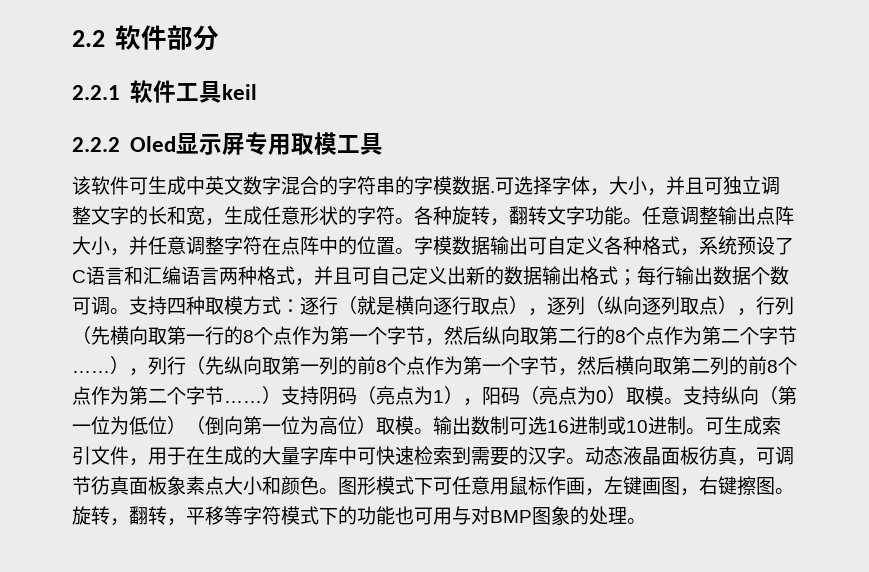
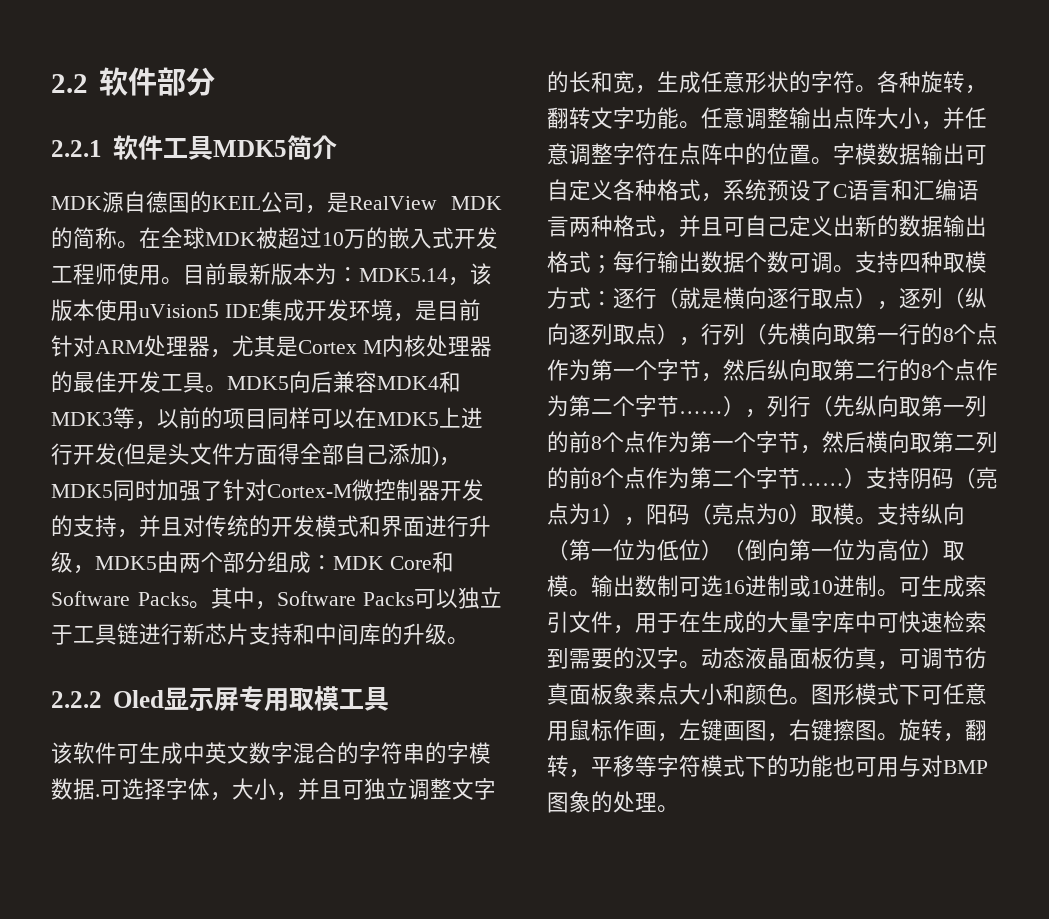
- 2.2.1软件工具keil
+ 2.2.1软件工具MDK5简介
+ MDK源自德国的KEIL公司，是RealView MDK的简称。在全球MDK被超过10万的嵌入式开发工程师使用。目前最新版本为：MDK5.14，该版本使用uVision5 IDE集成开发环境，是目前针对ARM处理器，尤其是Cortex M内核处理器的最佳开发工具。MDK5向后兼容MDK4和MDK3等，以前的项目同样可以在MDK5上进行开发(但是头文件方面得全部自己添加)，MDK5同时加强了针对Cortex-M微控制器开发的支持，并且对传统的开发模式和界面进行升级，MDK5由两个部分组成：MDK Core和Software Packs。其中，Software Packs可以独立于工具链进行新芯片支持和中间库的升级。

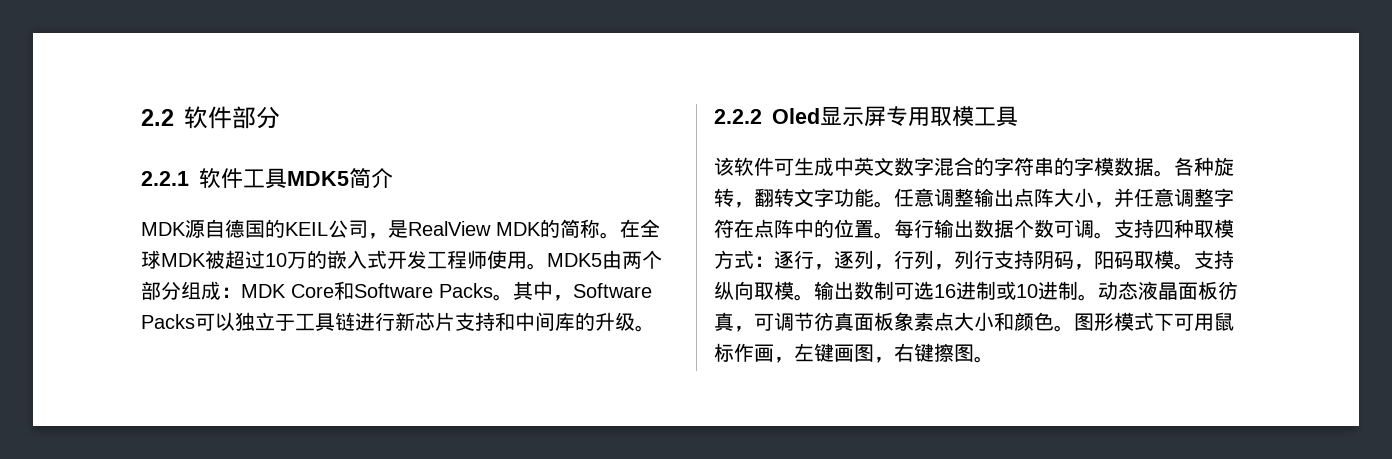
- 目前最新版本为：MDK5.14，该版本使用uVision5 IDE集成开发环境，是目前针对ARM处理器，尤其是Cortex M内核处理器的最佳开发工具。MDK5向后兼容MDK4和MDK3等，以前的项目同样可以在MDK5上进行开发(但是头文件方面得全部自己添加)，MDK5同时加强了针对Cortex-M微控制器开发的支持，并且对传统的开发模式和界面进行升级，MDK5由两个部分组成：MDK Core和Software Packs。
+ MDK5由两个部分组成：MDK Core和Software Packs。
- 该软件可生成中英文数字混合的字符串的字模数据.可选择字体，大小，并且可独立调整文字的长和宽，生成任意形状的字符。
+ 该软件可生成中英文数字混合的字符串的字模数据。
- 字模数据输出可自定义各种格式，系统预设了C语言和汇编语言两种格式，并且可自己定义出新的数据输出格式；每行输出数据个数可调。
+ 每行输出数据个数可调。
- 支持四种取模方式：逐行（就是横向逐行取点），逐列（纵向逐列取点），行列（先横向取第一行的8个点作为第一个字节，然后纵向取第二行的8个点作为第二个字节……），列行（先纵向取第一列的前8个点作为第一个字节，然后横向取第二列的前8个点作为第二个字节……）支持阴码（亮点为1），阳码（亮点为0）取模。支持纵向（第一位为低位）（倒向第一位为高位）取模。
+ 支持四种取模方式：逐行，逐列，行列，列行支持阴码，阳码取模。支持纵向取模。
- 可生成索引文件，用于在生成的大量字库中可快速检索到需要的汉字。
- 图形模式下可任意用鼠标作画，左键画图，右键擦图。旋转，翻转，平移等字符模式下的功能也可用与对BMP图象的处理。
+ 图形模式下可用鼠标作画，左键画图，右键擦图。

